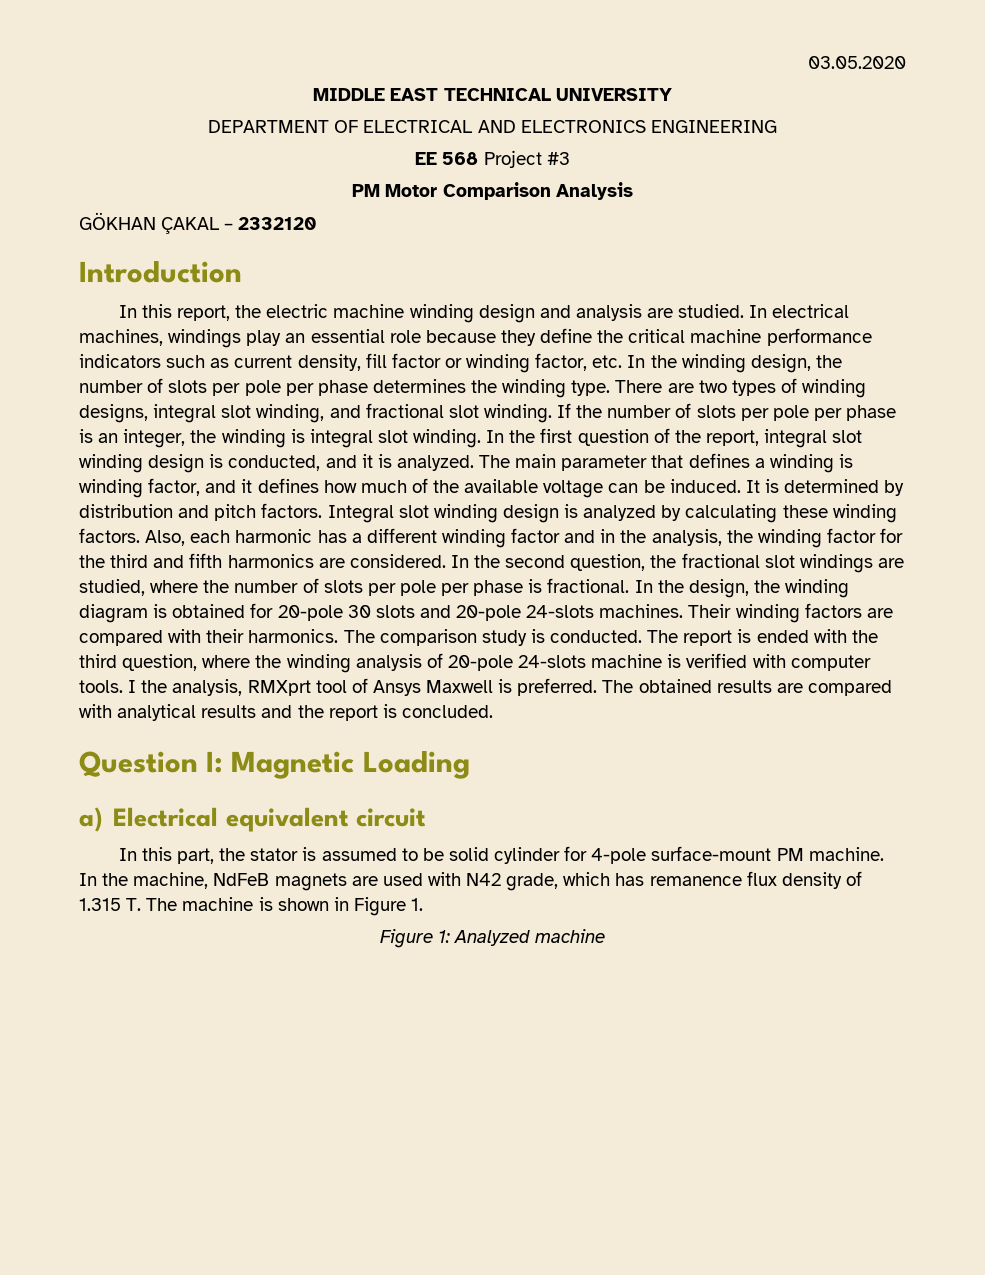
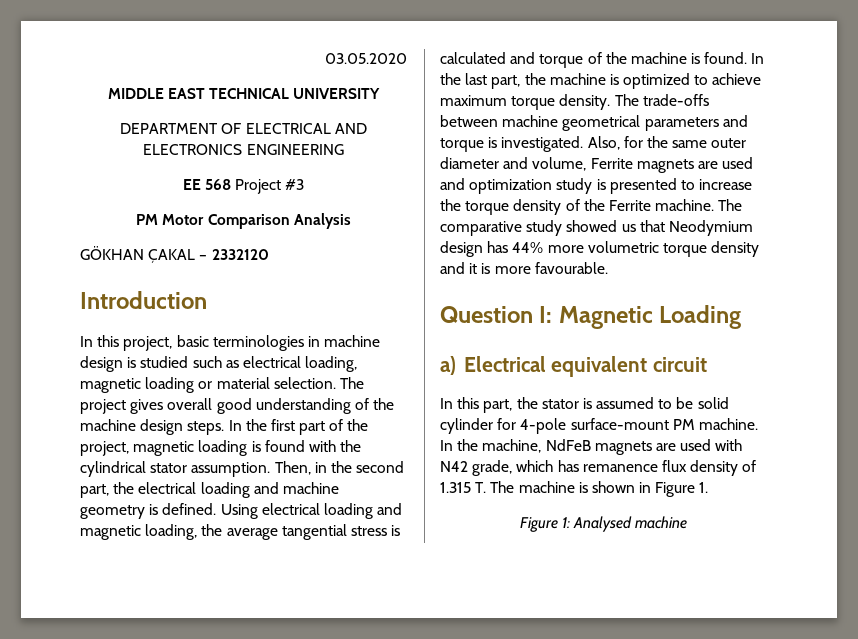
- In this report, the electric machine winding design and analysis are studied. In electrical machines, windings play an essential role because they define the critical machine performance indicators such as current density, fill factor or winding factor, etc. In the winding design, the number of slots per pole per phase determines the winding type. There are two types of winding designs, integral slot winding, and fractional slot winding. If the number of slots per pole per phase is an integer, the winding is integral slot winding.
+ In this project, basic terminologies in machine design is studied such as electrical loading, magnetic loading or material selection. The project gives overall good understanding of the machine design steps.
- In the first question of the report, integral slot winding design is conducted, and it is analyzed. The main parameter that defines a winding is winding factor, and it defines how much of the available voltage can be induced. It is determined by distribution and pitch factors. Integral slot winding design is analyzed by calculating these winding factors. Also, each harmonic has a different winding factor and in the analysis, the winding factor for the third and fifth harmonics are considered. In the second question, the fractional slot windings are studied, where the number of slots per pole per phase is fractional. In the design, the winding diagram is obtained for 20-pole 30 slots and 20-pole 24-slots machines. Their winding factors are compared with their harmonics. The comparison study is conducted. The report is ended with the third question, where the winding analysis of 20-pole 24-slots machine is verified with computer tools. I the analysis, RMXprt tool of Ansys Maxwell is preferred. The obtained results are compared with analytical results and the report is concluded.
+ In the first part of the project, magnetic loading is found with the cylindrical stator assumption. Then, in the second part, the electrical loading and machine geometry is defined. Using electrical loading and magnetic loading, the average tangential stress is calculated and torque of the machine is found. In the last part, the machine is optimized to achieve maximum torque density. The trade-offs between machine geometrical parameters and torque is investigated. Also, for the same outer diameter and volume, Ferrite magnets are used and optimization study is presented to increase the torque density of the Ferrite machine. The comparative study showed us that Neodymium design has 44% more volumetric torque density and it is more favourable.
- Figure 1: Analyzed machine
+ Figure 1: Analysed machine

